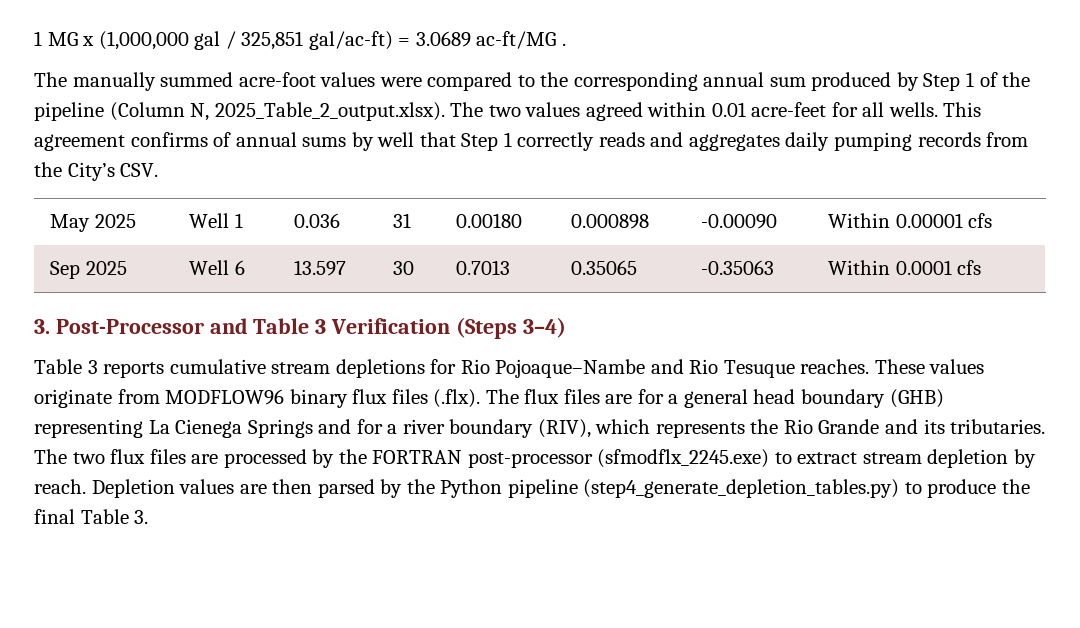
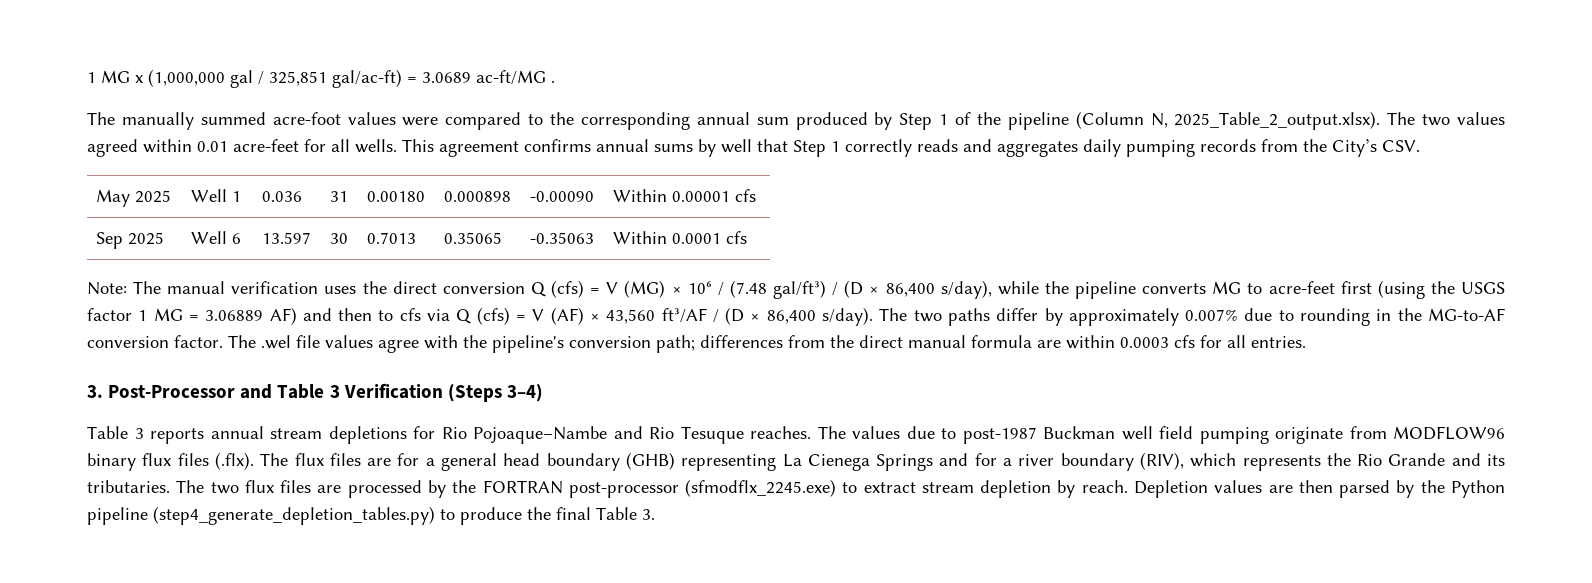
- This agreement confirms of annual sums by well that Step 1 correctly reads and aggregates daily pumping records from the City’s CSV.
+ This agreement confirms annual sums by well that Step 1 correctly reads and aggregates daily pumping records from the City’s CSV.
+ Note: The manual verification uses the direct conversion Q (cfs) = V (MG) × 10⁶ / (7.48 gal/ft³) / (D × 86,400 s/day), while the pipeline converts MG to acre-feet first (using the USGS factor 1 MG = 3.06889 AF) and then to cfs via Q (cfs) = V (AF) × 43,560 ft³/AF / (D × 86,400 s/day). The two paths differ by approximately 0.007% due to rounding in the MG-to-AF conversion factor. The .wel file values agree with the pipeline's conversion path; differences from the direct manual formula are within 0.0003 cfs for all entries.
- Table 3 reports cumulative stream depletions for Rio Pojoaque–Nambe and Rio Tesuque reaches.
+ Table 3 reports annual stream depletions for Rio Pojoaque–Nambe and Rio Tesuque reaches.
- These values originate from MODFLOW96 binary flux files (.flx). The flux files are for a general head boundary (GHB) representing La Cienega Springs and for a river boundary (RIV), which represents the Rio Grande and its tributaries.
+ The values due to post-1987 Buckman well field pumping originate from MODFLOW96 binary flux files (.flx). The flux files are for a general head boundary (GHB) representing La Cienega Springs and for a river boundary (RIV), which represents the Rio Grande and its tributaries.

